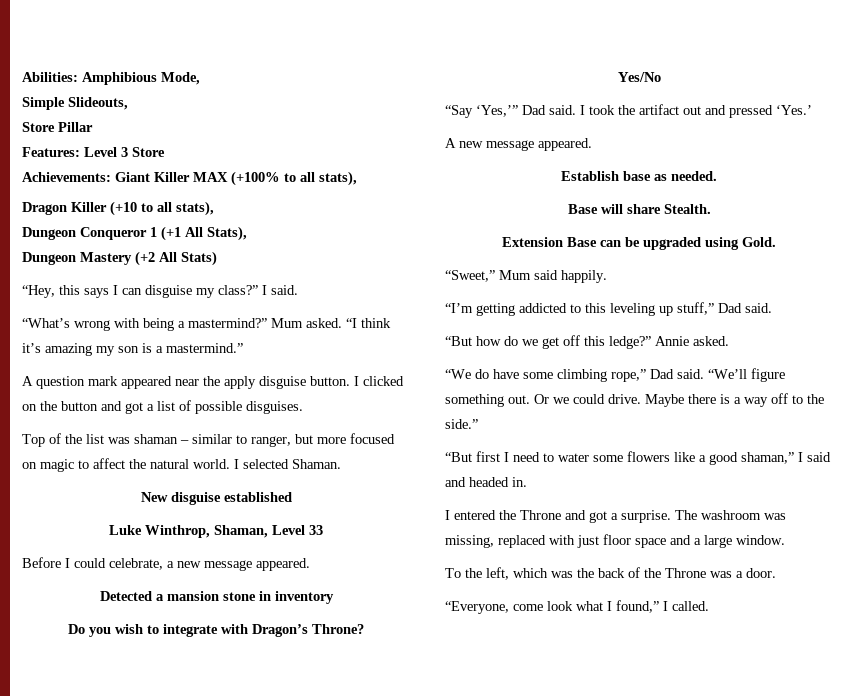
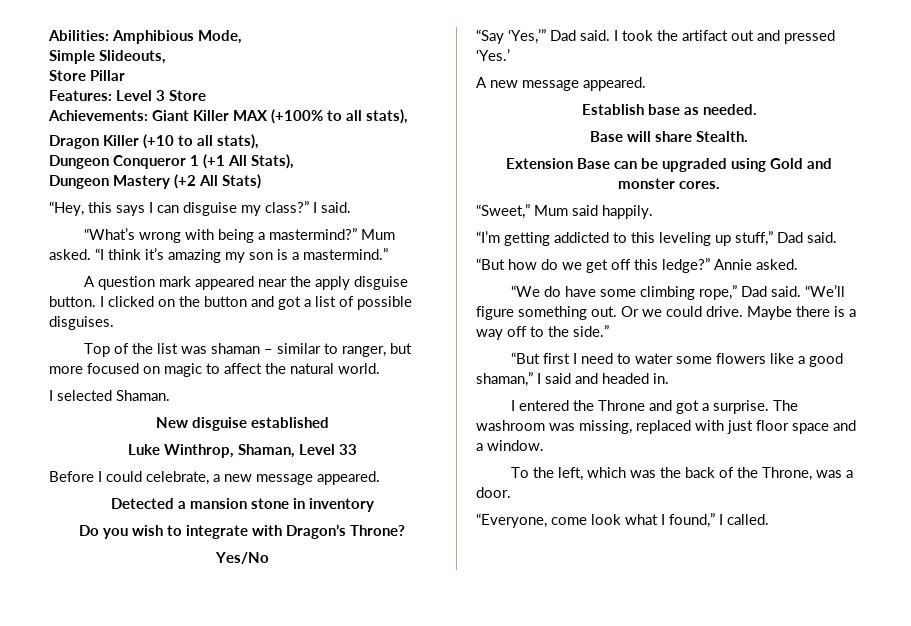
- Top of the list was shaman – similar to ranger, but more focused on magic to affect the natural world. I selected Shaman.
+ Top of the list was shaman – similar to ranger, but more focused on magic to affect the natural world.
+ I selected Shaman.
- Extension Base can be upgraded using Gold.
+ Extension Base can be upgraded using Gold and monster cores.
- The washroom was missing, replaced with just floor space and a large window.
+ The washroom was missing, replaced with just floor space and a window.
- To the left, which was the back of the Throne was a door.
+ To the left, which was the back of the Throne, was a door.

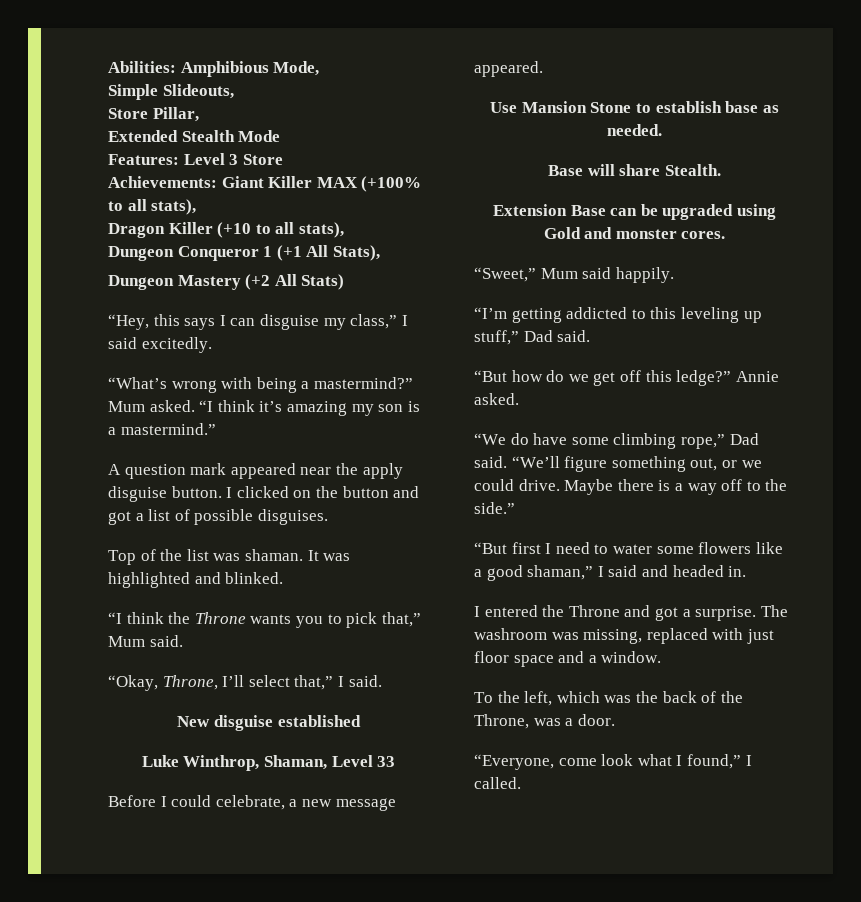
- Store Pillar
+ Store Pillar,
+ Extended Stealth Mode
- “Hey, this says I can disguise my class?” I said.
+ “Hey, this says I can disguise my class,” I said excitedly.
- Top of the list was shaman – similar to ranger, but more focused on magic to affect the natural world.
- I selected Shaman.
+ Top of the list was shaman. It was highlighted and blinked.
+ “I think the Throne wants you to pick that,” Mum said.
+ “Okay, Throne, I’ll select that,” I said.
- Detected a mansion stone in inventory
- Do you wish to integrate with Dragon’s Throne?
- Yes/No
- “Say ‘Yes,’” Dad said. I took the artifact out and pressed ‘Yes.’
- A new message appeared.
- Establish base as needed.
+ Use Mansion Stone to establish base as needed.
- “We’ll figure something out. Or we could drive.
+ “We’ll figure something out, or we could drive.

